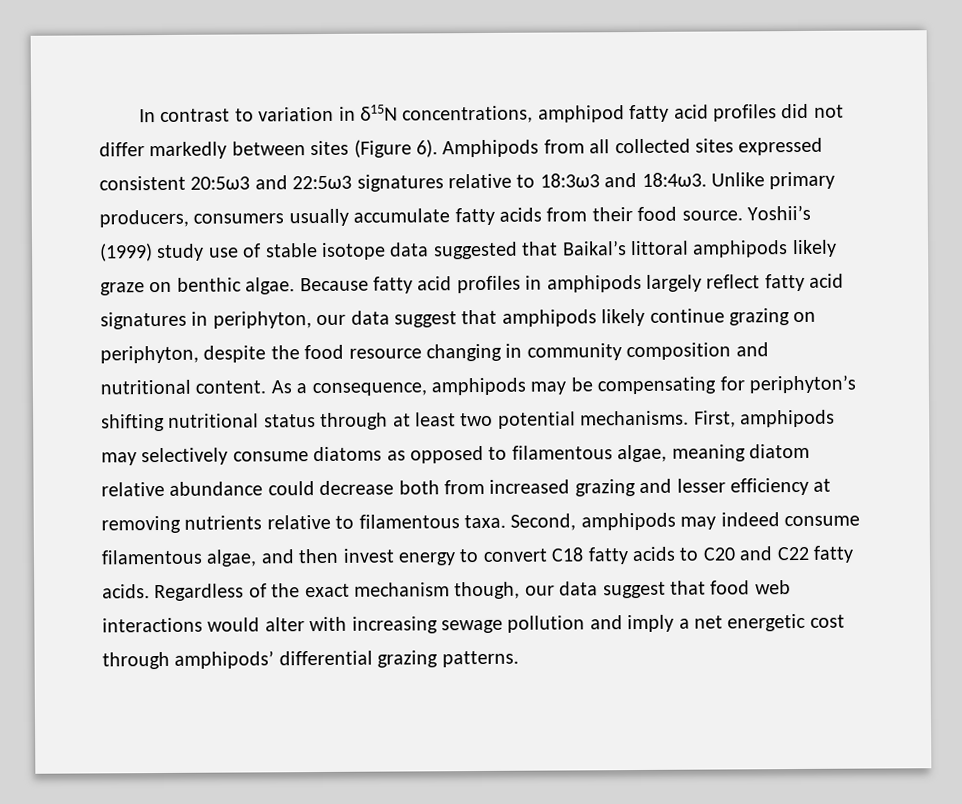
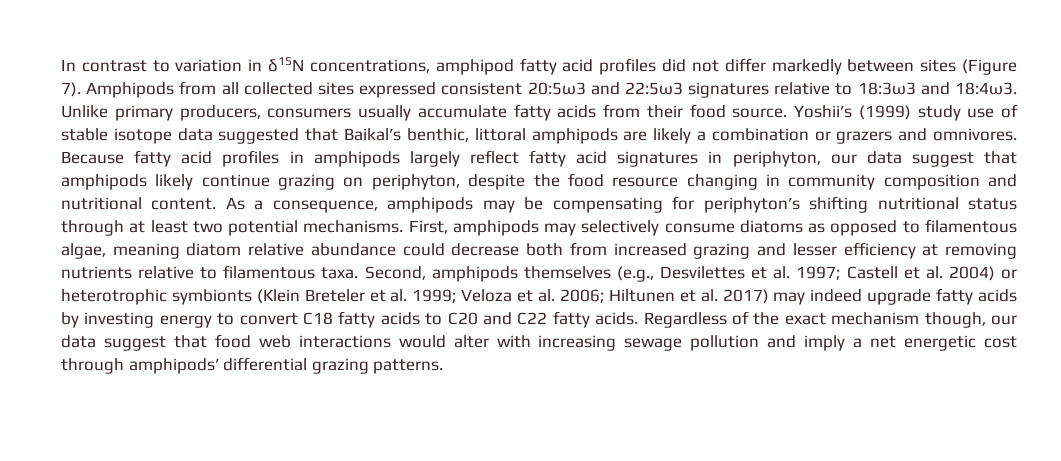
- In contrast to variation in δ15N concentrations, amphipod fatty acid profiles did not differ markedly between sites (Figure 6).
+ In contrast to variation in δ15N concentrations, amphipod fatty acid profiles did not differ markedly between sites (Figure 7).
- Yoshii’s (1999) study use of stable isotope data suggested that Baikal’s littoral amphipods likely graze on benthic algae.
+ Yoshii’s (1999) study use of stable isotope data suggested that Baikal’s benthic, littoral amphipods are likely a combination or grazers and omnivores.
- Second, amphipods may indeed consume filamentous algae, and then invest energy to convert C18 fatty acids to C20 and C22 fatty acids.
+ Second, amphipods themselves (e.g., Desvilettes et al. 1997; Castell et al. 2004) or heterotrophic symbionts (Klein Breteler et al. 1999; Veloza et al. 2006; Hiltunen et al. 2017) may indeed upgrade fatty acids by investing energy to convert C18 fatty acids to C20 and C22 fatty acids.

